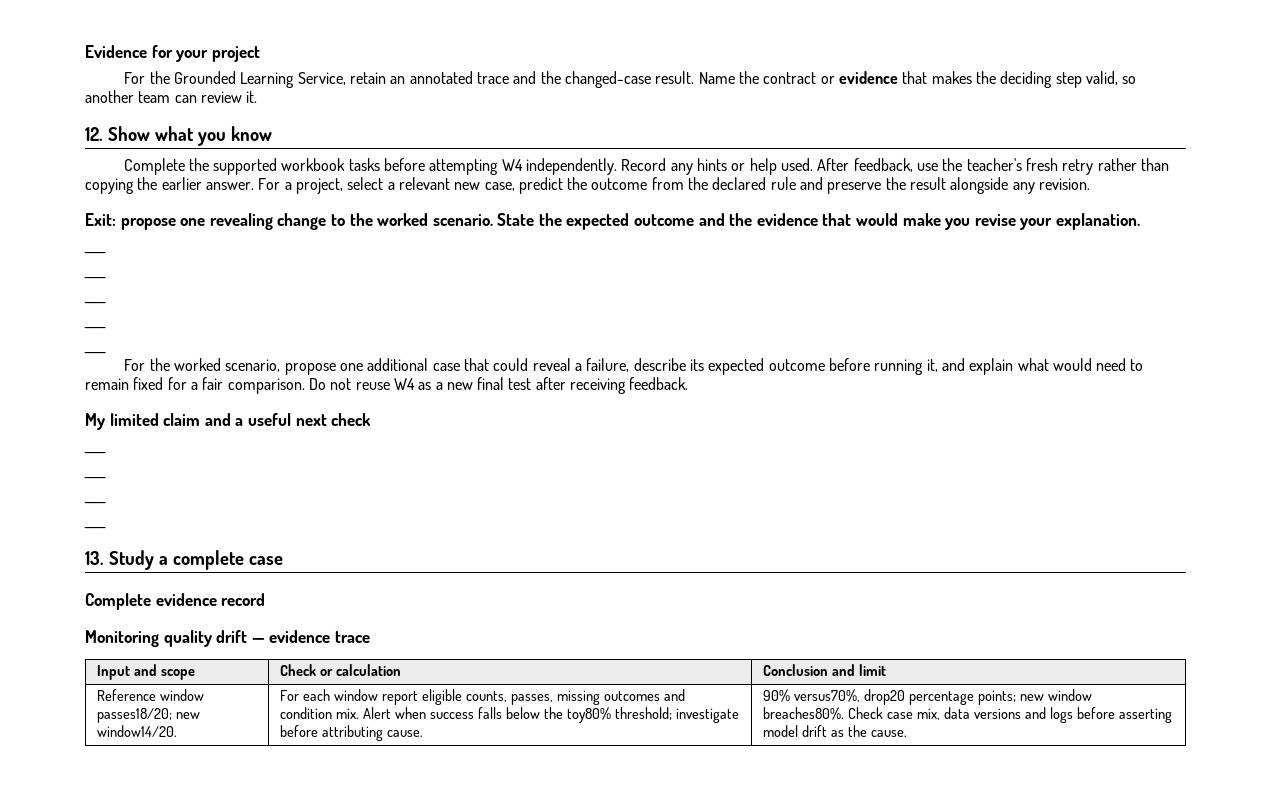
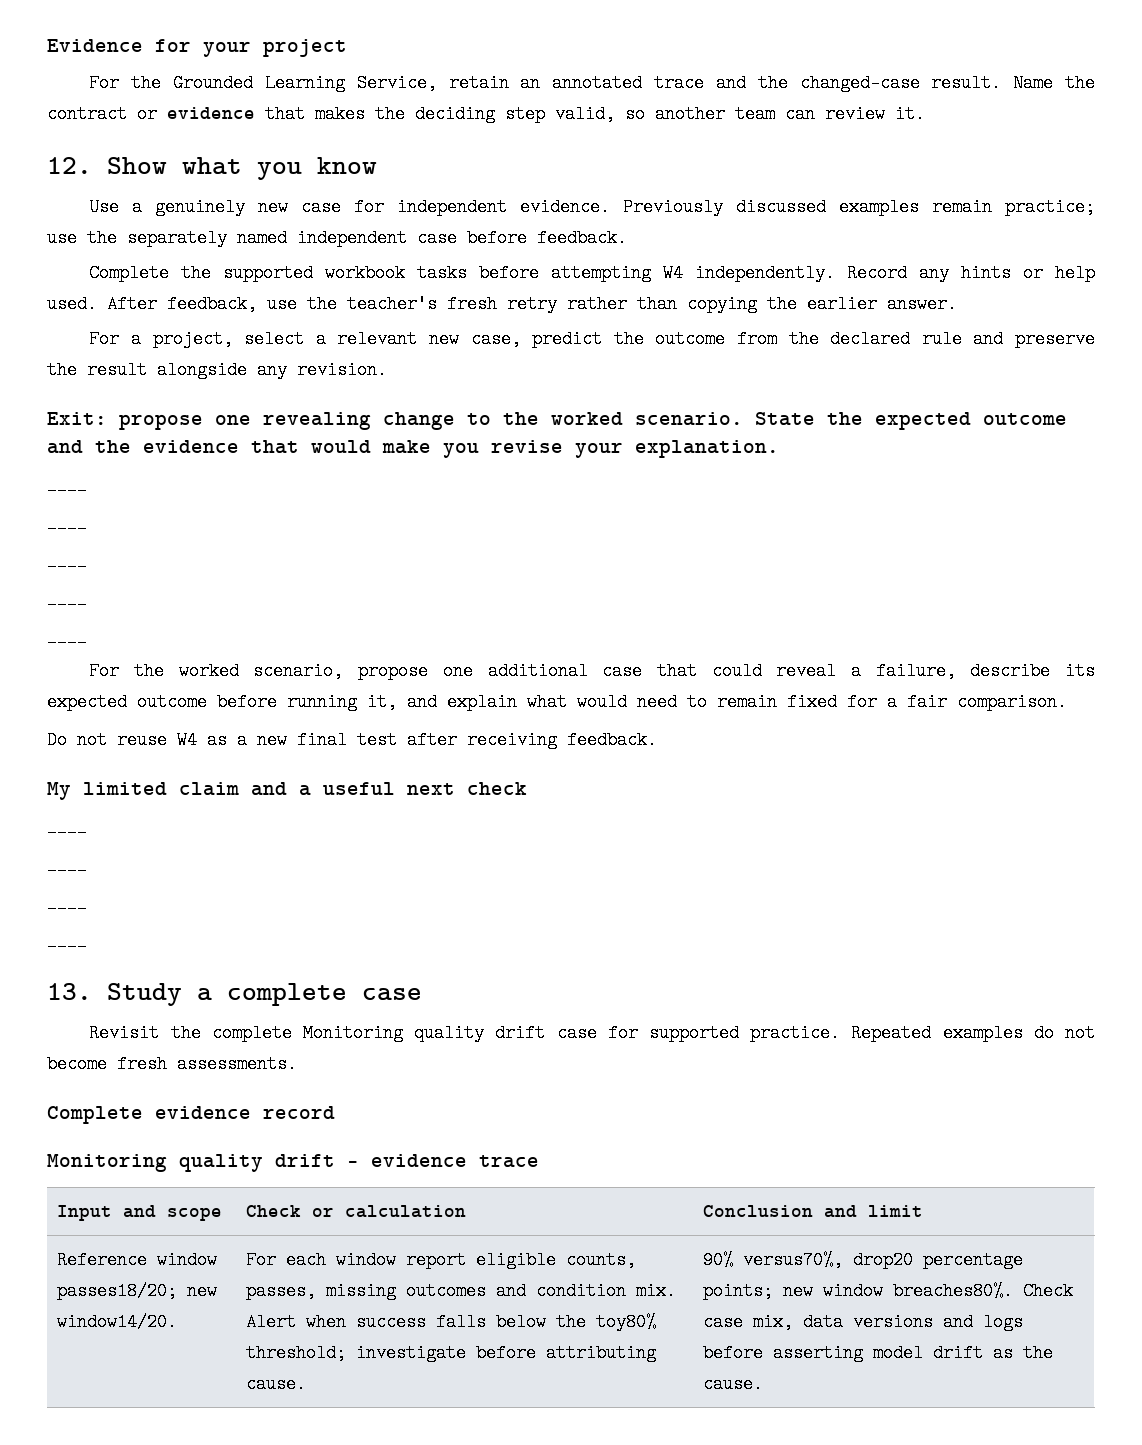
+ Use a genuinely new case for independent evidence. Previously discussed examples remain practice; use the separately named independent case before feedback.
- After feedback, use the teacher's fresh retry rather than copying the earlier answer. For a project, select a relevant new case, predict the outcome from the declared rule and preserve the result alongside any revision.
+ After feedback, use the teacher's fresh retry rather than copying the earlier answer.
+ For a project, select a relevant new case, predict the outcome from the declared rule and preserve the result alongside any revision.
- For the worked scenario, propose one additional case that could reveal a failure, describe its expected outcome before running it, and explain what would need to remain fixed for a fair comparison. Do not reuse W4 as a new final test after receiving feedback.
+ For the worked scenario, propose one additional case that could reveal a failure, describe its expected outcome before running it, and explain what would need to remain fixed for a fair comparison.
+ Do not reuse W4 as a new final test after receiving feedback.
+ Revisit the complete Monitoring quality drift case for supported practice. Repeated examples do not become fresh assessments.

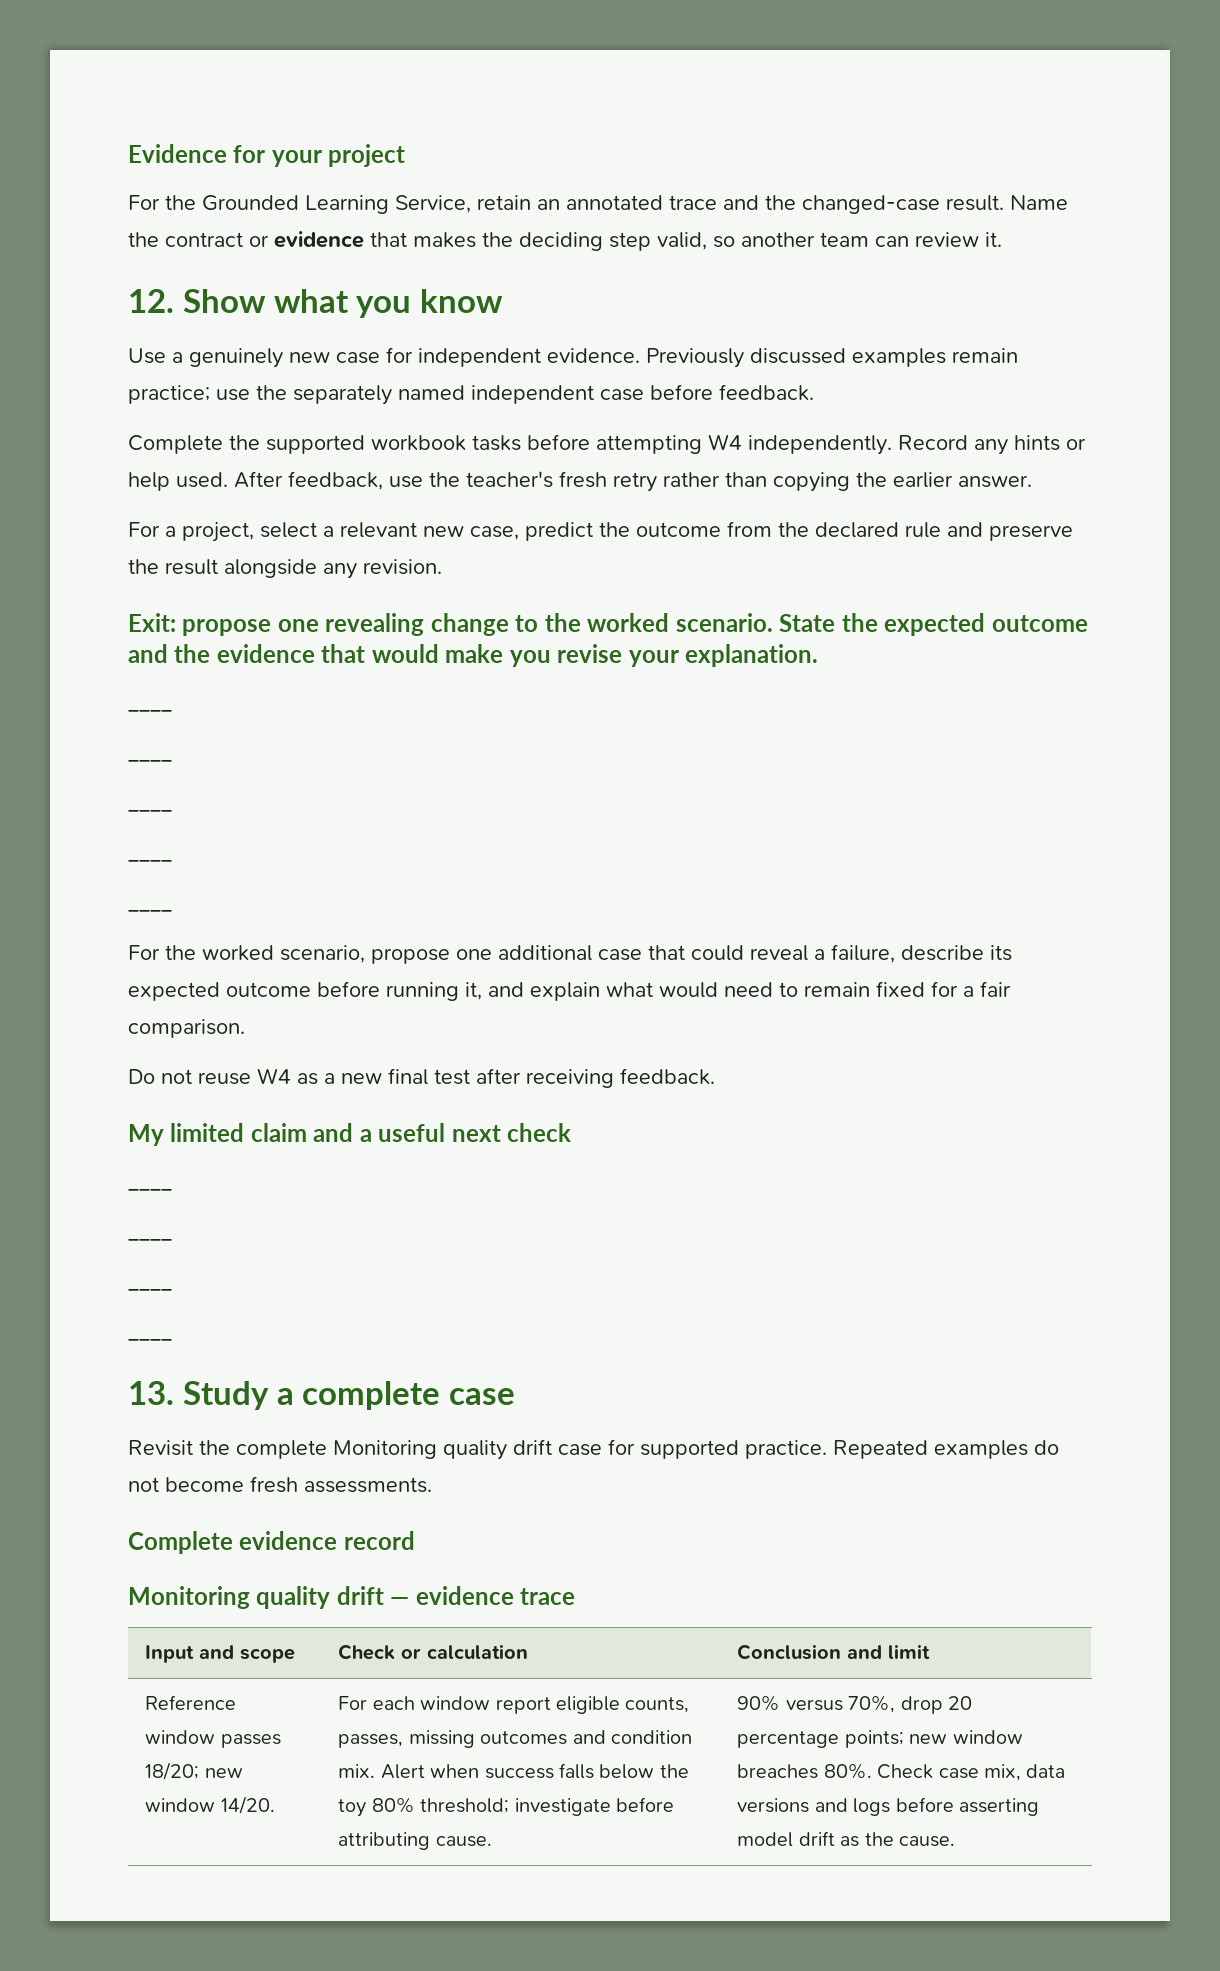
- Reference window passes18/20; new window14/20.
+ Reference window passes 18/20; new window 14/20.
- Alert when success falls below the toy80% threshold; investigate before attributing cause.
+ Alert when success falls below the toy 80% threshold; investigate before attributing cause.
- 90% versus70%, drop20 percentage points; new window breaches80%.
+ 90% versus 70%, drop 20 percentage points; new window breaches 80%.

